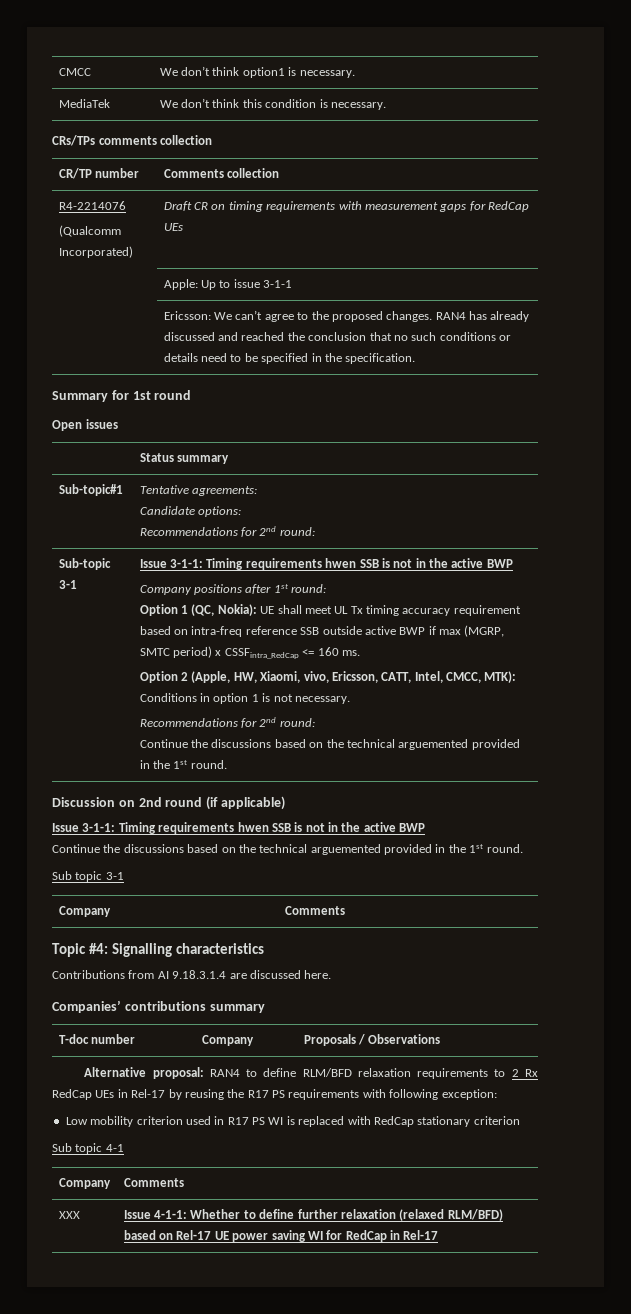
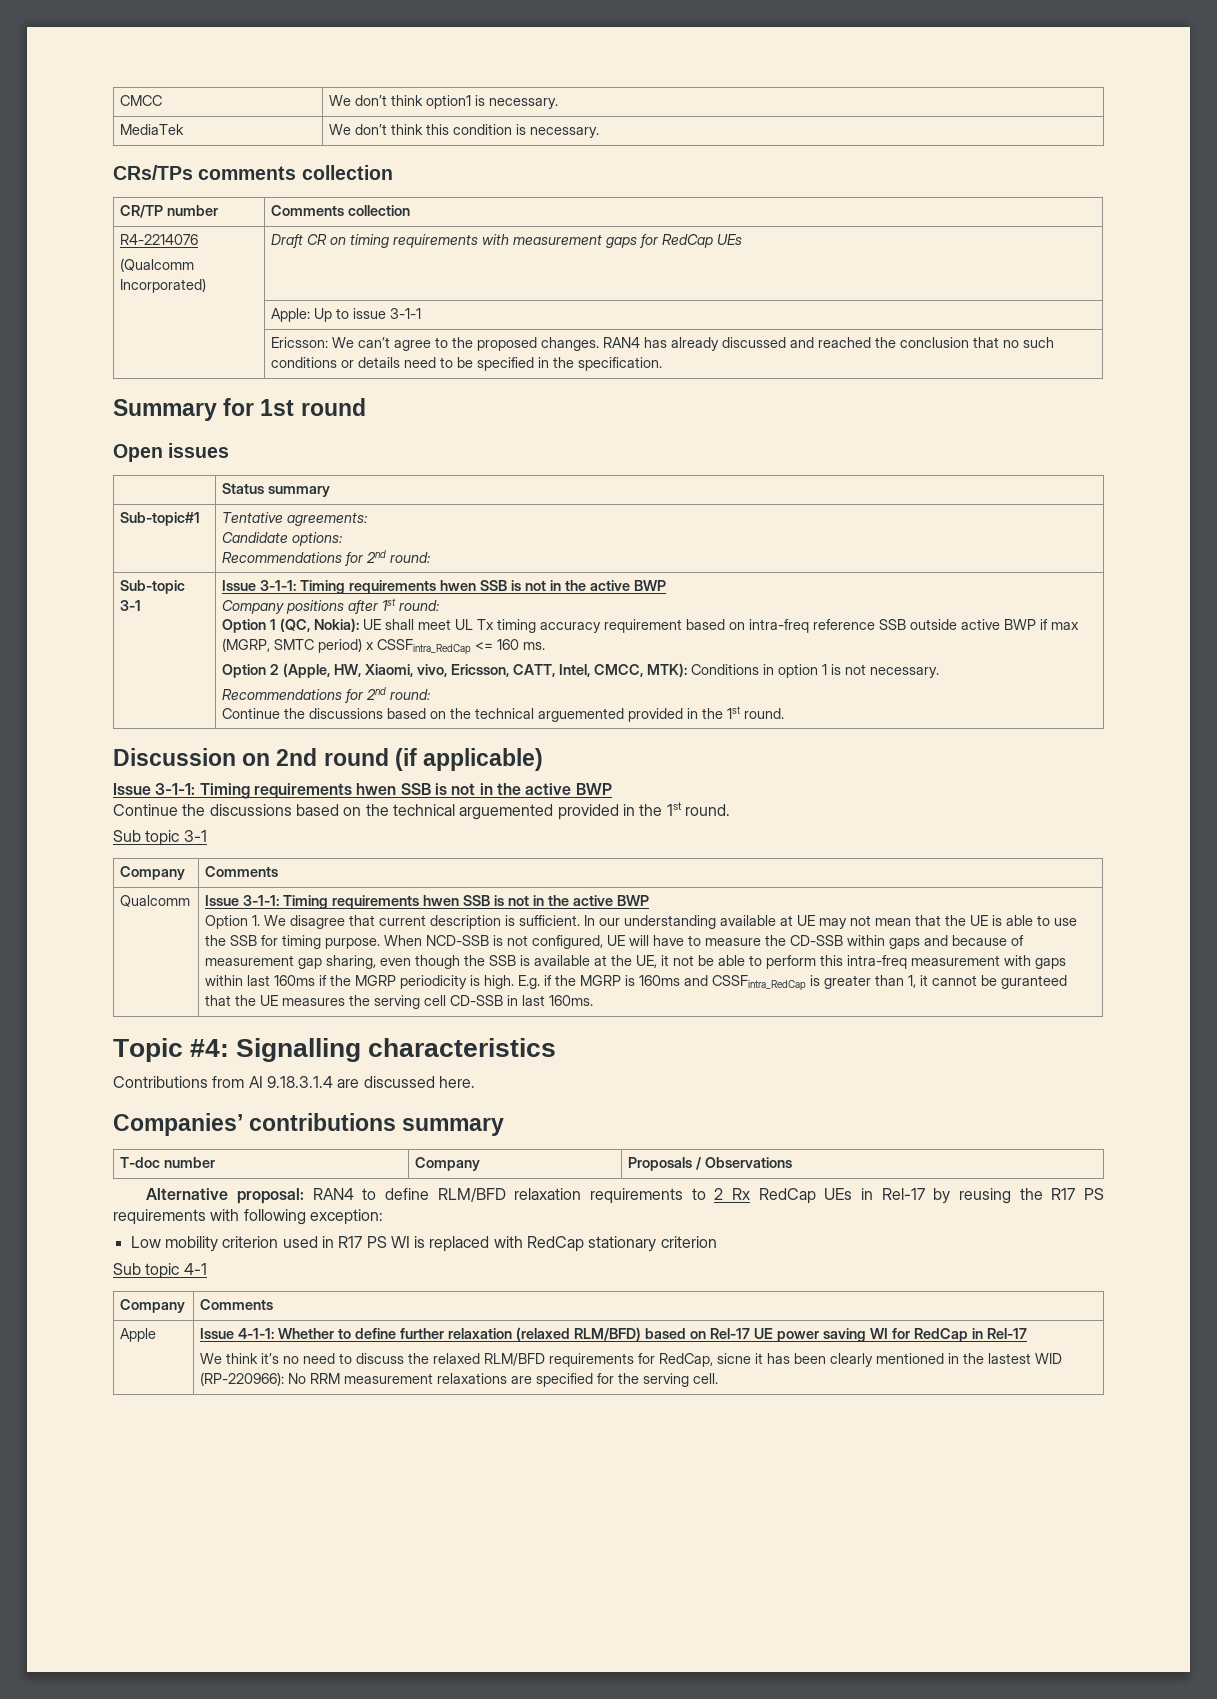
+ Qualcomm | Issue 3-1-1: Timing requirements hwen SSB is not in the active BWP
+ Option 1. We disagree that current description is sufficient. In our understanding available at UE may not mean that the UE is able to use the SSB for timing purpose. When NCD-SSB is not configured, UE will have to measure the CD-SSB within gaps and because of measurement gap sharing, even though the SSB is available at the UE, it not be able to perform this intra-freq measurement with gaps within last 160ms if the MGRP periodicity is high. E.g. if the MGRP is 160ms and CSSFintra_RedCap is greater than 1, it cannot be guranteed that the UE measures the serving cell CD-SSB in last 160ms.
- XXX
+ Apple
+ We think it’s no need to discuss the relaxed RLM/BFD requirements for RedCap, sicne it has been clearly mentioned in the lastest WID (RP-220966): No RRM measurement relaxations are specified for the serving cell.

